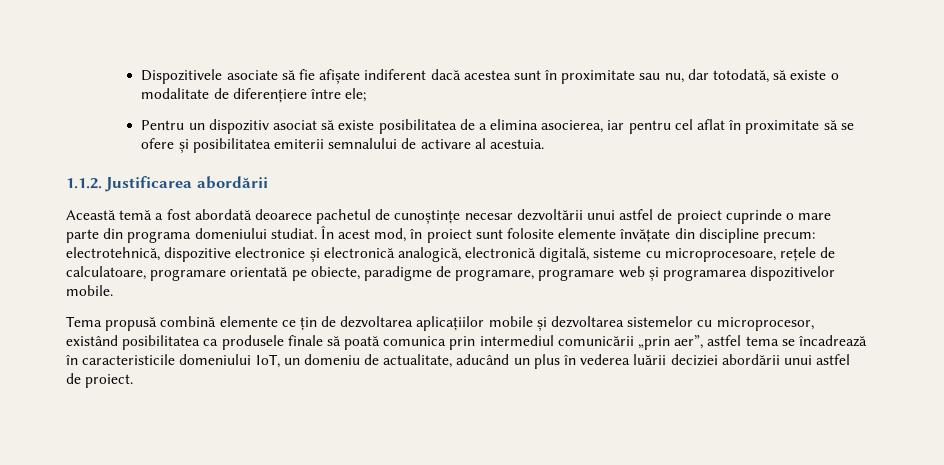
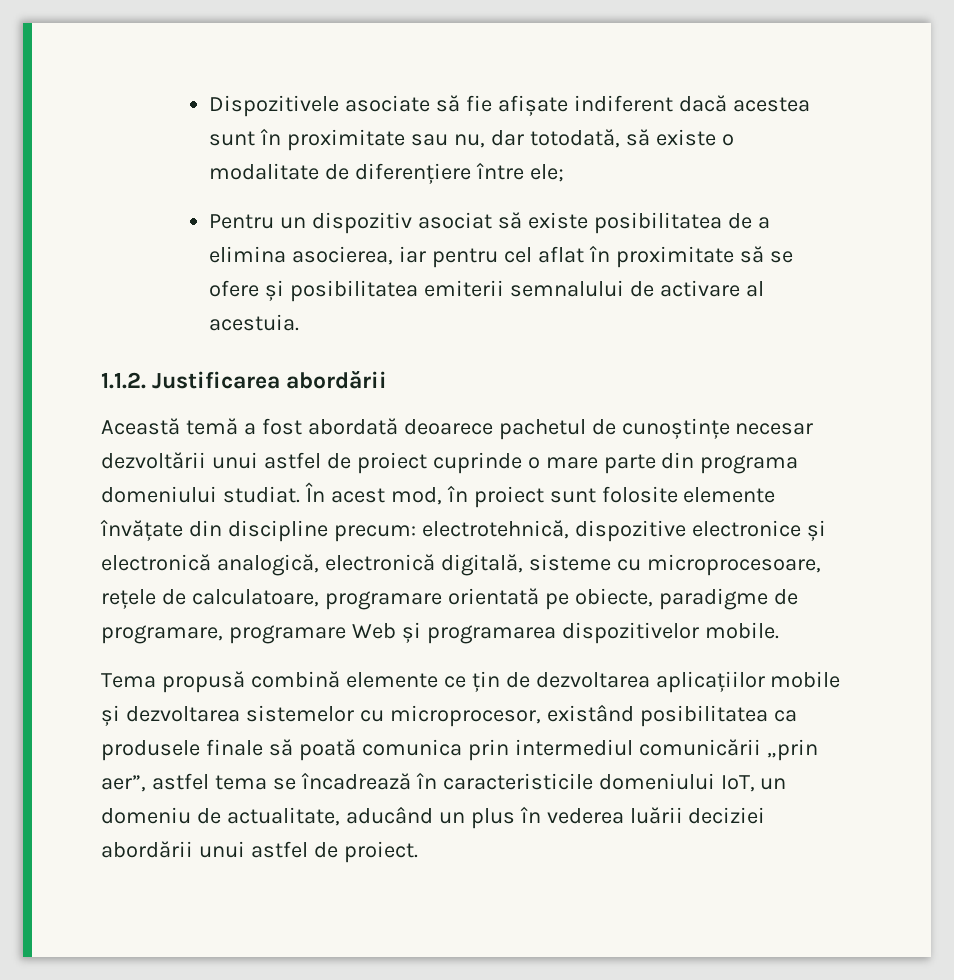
- În acest mod, în proiect sunt folosite elemente învățate din discipline precum: electrotehnică, dispozitive electronice și electronică analogică, electronică digitală, sisteme cu microprocesoare, rețele de calculatoare, programare orientată pe obiecte, paradigme de programare, programare web și programarea dispozitivelor mobile.
+ În acest mod, în proiect sunt folosite elemente învățate din discipline precum: electrotehnică, dispozitive electronice și electronică analogică, electronică digitală, sisteme cu microprocesoare, rețele de calculatoare, programare orientată pe obiecte, paradigme de programare, programare Web și programarea dispozitivelor mobile.

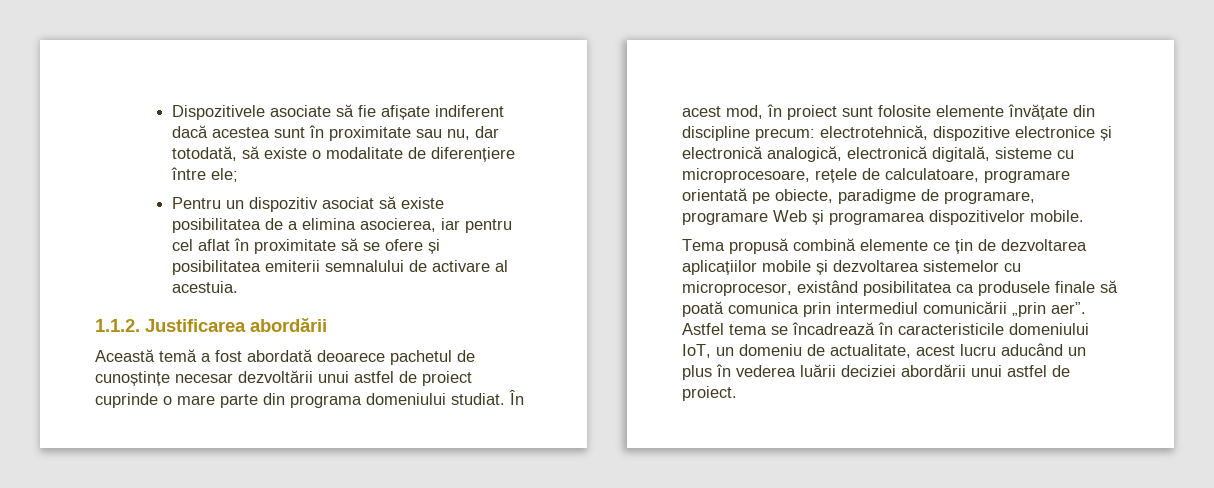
- Tema propusă combină elemente ce țin de dezvoltarea aplicațiilor mobile și dezvoltarea sistemelor cu microprocesor, existând posibilitatea ca produsele finale să poată comunica prin intermediul comunicării „prin aer”, astfel tema se încadrează în caracteristicile domeniului IoT, un domeniu de actualitate, aducând un plus în vederea luării deciziei abordării unui astfel de proiect.
+ Tema propusă combină elemente ce țin de dezvoltarea aplicațiilor mobile și dezvoltarea sistemelor cu microprocesor, existând posibilitatea ca produsele finale să poată comunica prin intermediul comunicării „prin aer”. Astfel tema se încadrează în caracteristicile domeniului IoT, un domeniu de actualitate, acest lucru aducând un plus în vederea luării deciziei abordării unui astfel de proiect.

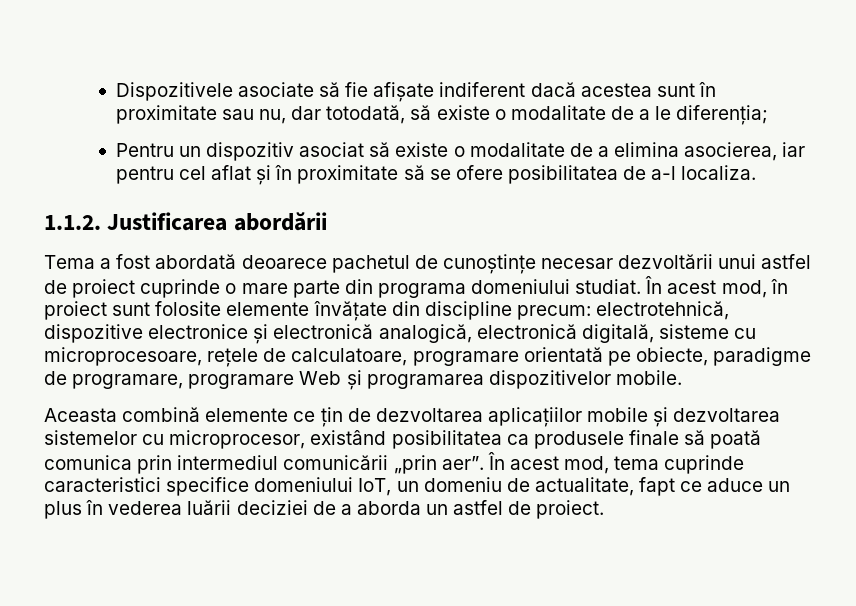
- Dispozitivele asociate să fie afișate indiferent dacă acestea sunt în proximitate sau nu, dar totodată, să existe o modalitate de diferențiere între ele;
+ Dispozitivele asociate să fie afișate indiferent dacă acestea sunt în proximitate sau nu, dar totodată, să existe o modalitate de a le diferenția;
- Pentru un dispozitiv asociat să existe posibilitatea de a elimina asocierea, iar pentru cel aflat în proximitate să se ofere și posibilitatea emiterii semnalului de activare al acestuia.
+ Pentru un dispozitiv asociat să existe o modalitate de a elimina asocierea, iar pentru cel aflat și în proximitate să se ofere posibilitatea de a-l localiza.
- Această temă a fost abordată deoarece pachetul de cunoștințe necesar dezvoltării unui astfel de proiect cuprinde o mare parte din programa domeniului studiat.
+ Tema a fost abordată deoarece pachetul de cunoștințe necesar dezvoltării unui astfel de proiect cuprinde o mare parte din programa domeniului studiat.
- Tema propusă combină elemente ce țin de dezvoltarea aplicațiilor mobile și dezvoltarea sistemelor cu microprocesor, existând posibilitatea ca produsele finale să poată comunica prin intermediul comunicării „prin aer”.
+ Aceasta combină elemente ce țin de dezvoltarea aplicațiilor mobile și dezvoltarea sistemelor cu microprocesor, existând posibilitatea ca produsele finale să poată comunica prin intermediul comunicării „prin aer”.
- Astfel tema se încadrează în caracteristicile domeniului IoT, un domeniu de actualitate, acest lucru aducând un plus în vederea luării deciziei abordării unui astfel de proiect.
+ În acest mod, tema cuprinde caracteristici specifice domeniului IoT, un domeniu de actualitate, fapt ce aduce un plus în vederea luării deciziei de a aborda un astfel de proiect.

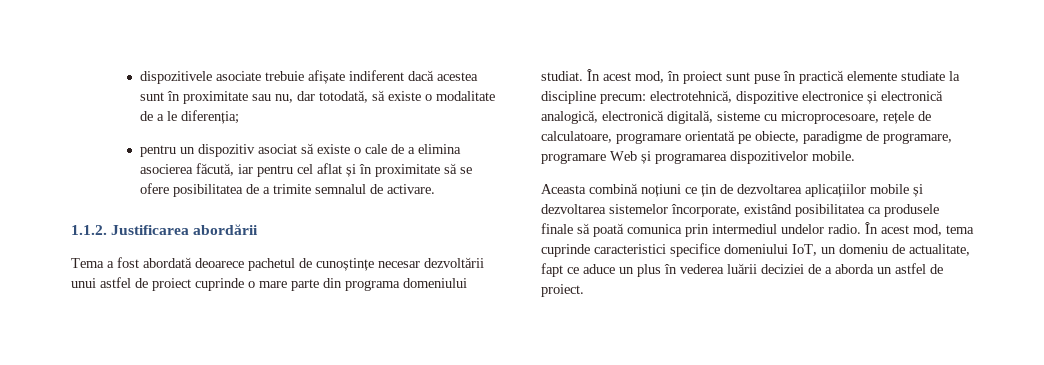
- Dispozitivele asociate să fie afișate indiferent dacă acestea sunt în proximitate sau nu, dar totodată, să existe o modalitate de a le diferenția;
+ dispozitivele asociate trebuie afișate indiferent dacă acestea sunt în proximitate sau nu, dar totodată, să existe o modalitate de a le diferenția;
- Pentru un dispozitiv asociat să existe o modalitate de a elimina asocierea, iar pentru cel aflat și în proximitate să se ofere posibilitatea de a-l localiza.
+ pentru un dispozitiv asociat să existe o cale de a elimina asocierea făcută, iar pentru cel aflat și în proximitate să se ofere posibilitatea de a trimite semnalul de activare.
- În acest mod, în proiect sunt folosite elemente învățate din discipline precum: electrotehnică, dispozitive electronice și electronică analogică, electronică digitală, sisteme cu microprocesoare, rețele de calculatoare, programare orientată pe obiecte, paradigme de programare, programare Web și programarea dispozitivelor mobile.
+ În acest mod, în proiect sunt puse în practică elemente studiate la discipline precum: electrotehnică, dispozitive electronice și electronică analogică, electronică digitală, sisteme cu microprocesoare, rețele de calculatoare, programare orientată pe obiecte, paradigme de programare, programare Web și programarea dispozitivelor mobile.
- Aceasta combină elemente ce țin de dezvoltarea aplicațiilor mobile și dezvoltarea sistemelor cu microprocesor, existând posibilitatea ca produsele finale să poată comunica prin intermediul comunicării „prin aer”.
+ Aceasta combină noțiuni ce țin de dezvoltarea aplicațiilor mobile și dezvoltarea sistemelor încorporate, existând posibilitatea ca produsele finale să poată comunica prin intermediul undelor radio.

